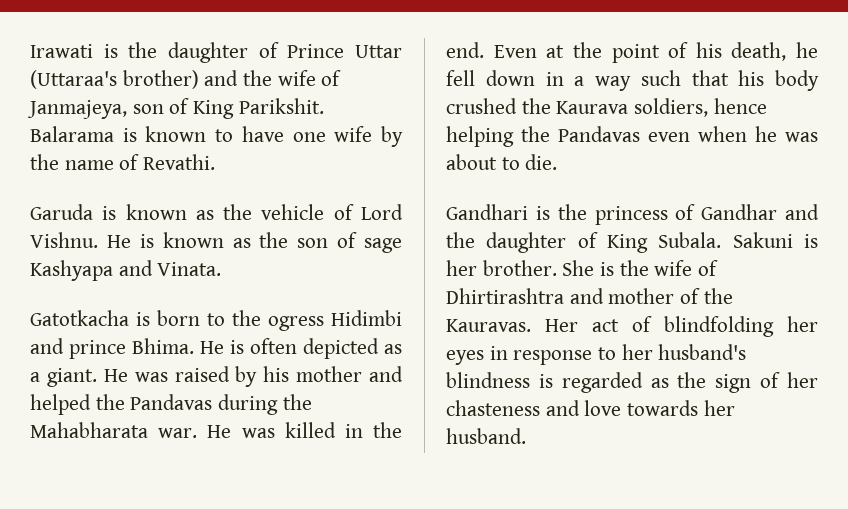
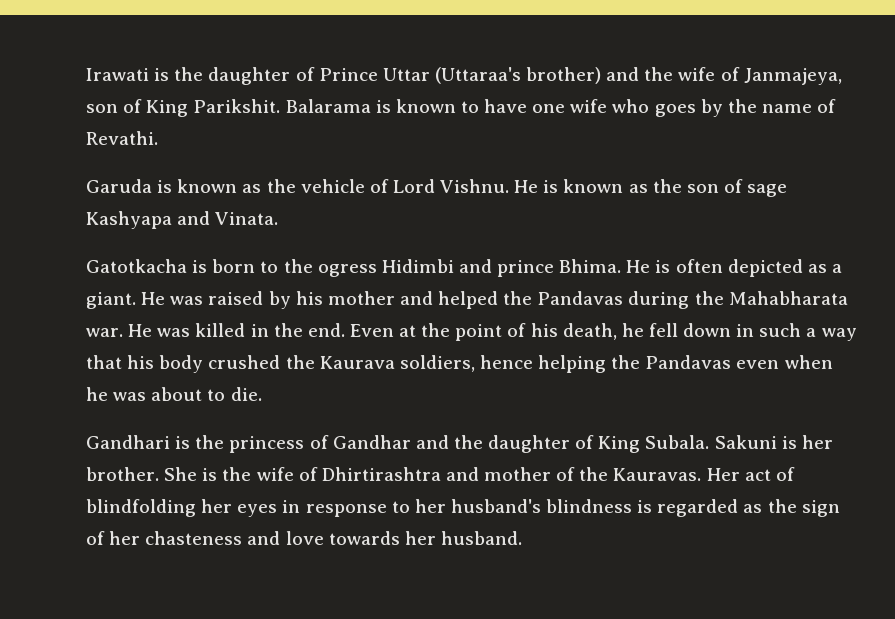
- Balarama is known to have one wife by the name of Revathi.
+ Balarama is known to have one wife who goes by the name of Revathi.
- Even at the point of his death, he fell down in a way such that his body crushed the Kaurava soldiers, hence helping the Pandavas even when he was about to die.
+ Even at the point of his death, he fell down in such a way that his body crushed the Kaurava soldiers, hence helping the Pandavas even when he was about to die.

